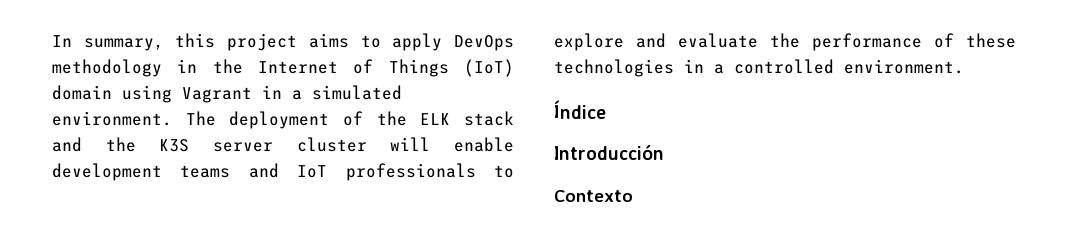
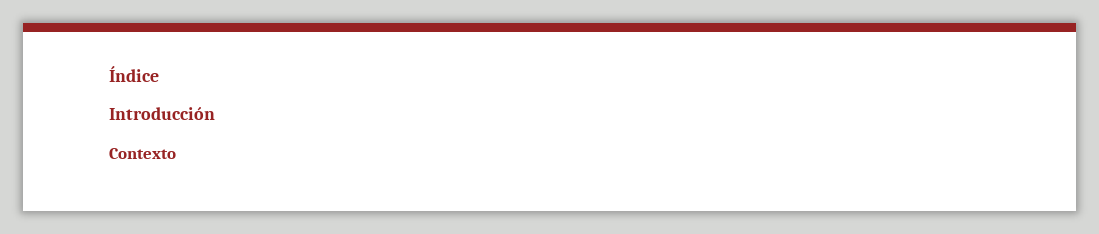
- In summary, this project aims to apply DevOps methodology in the Internet of Things (IoT) domain using Vagrant in a simulated environment. The deployment of the ELK stack and the K3S server cluster will enable development teams and IoT professionals to explore and evaluate the performance of these technologies in a controlled environment.

